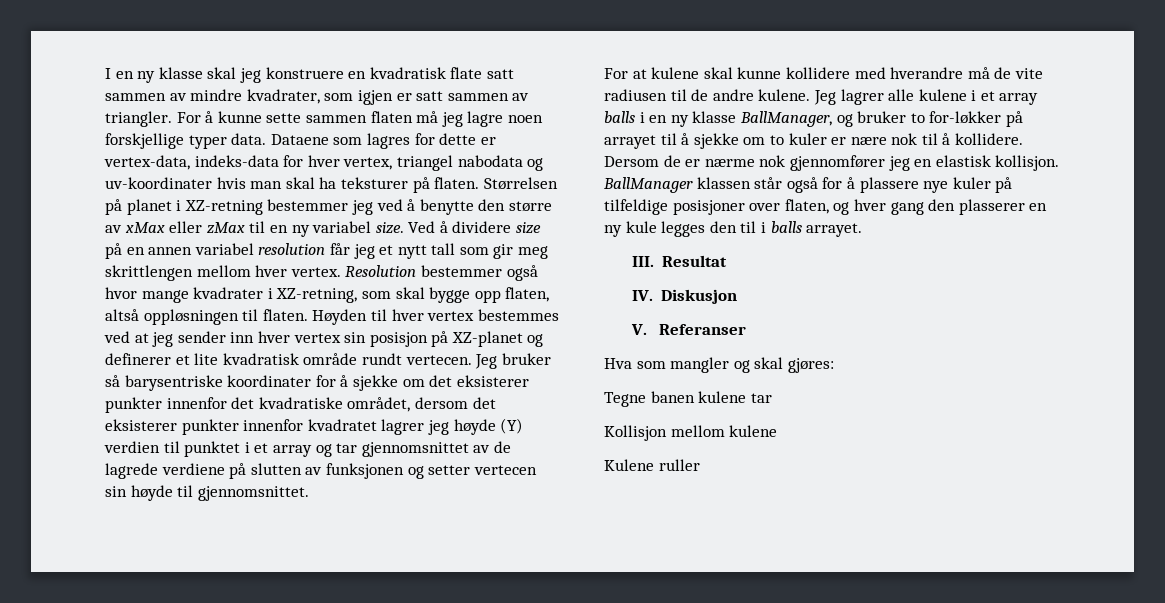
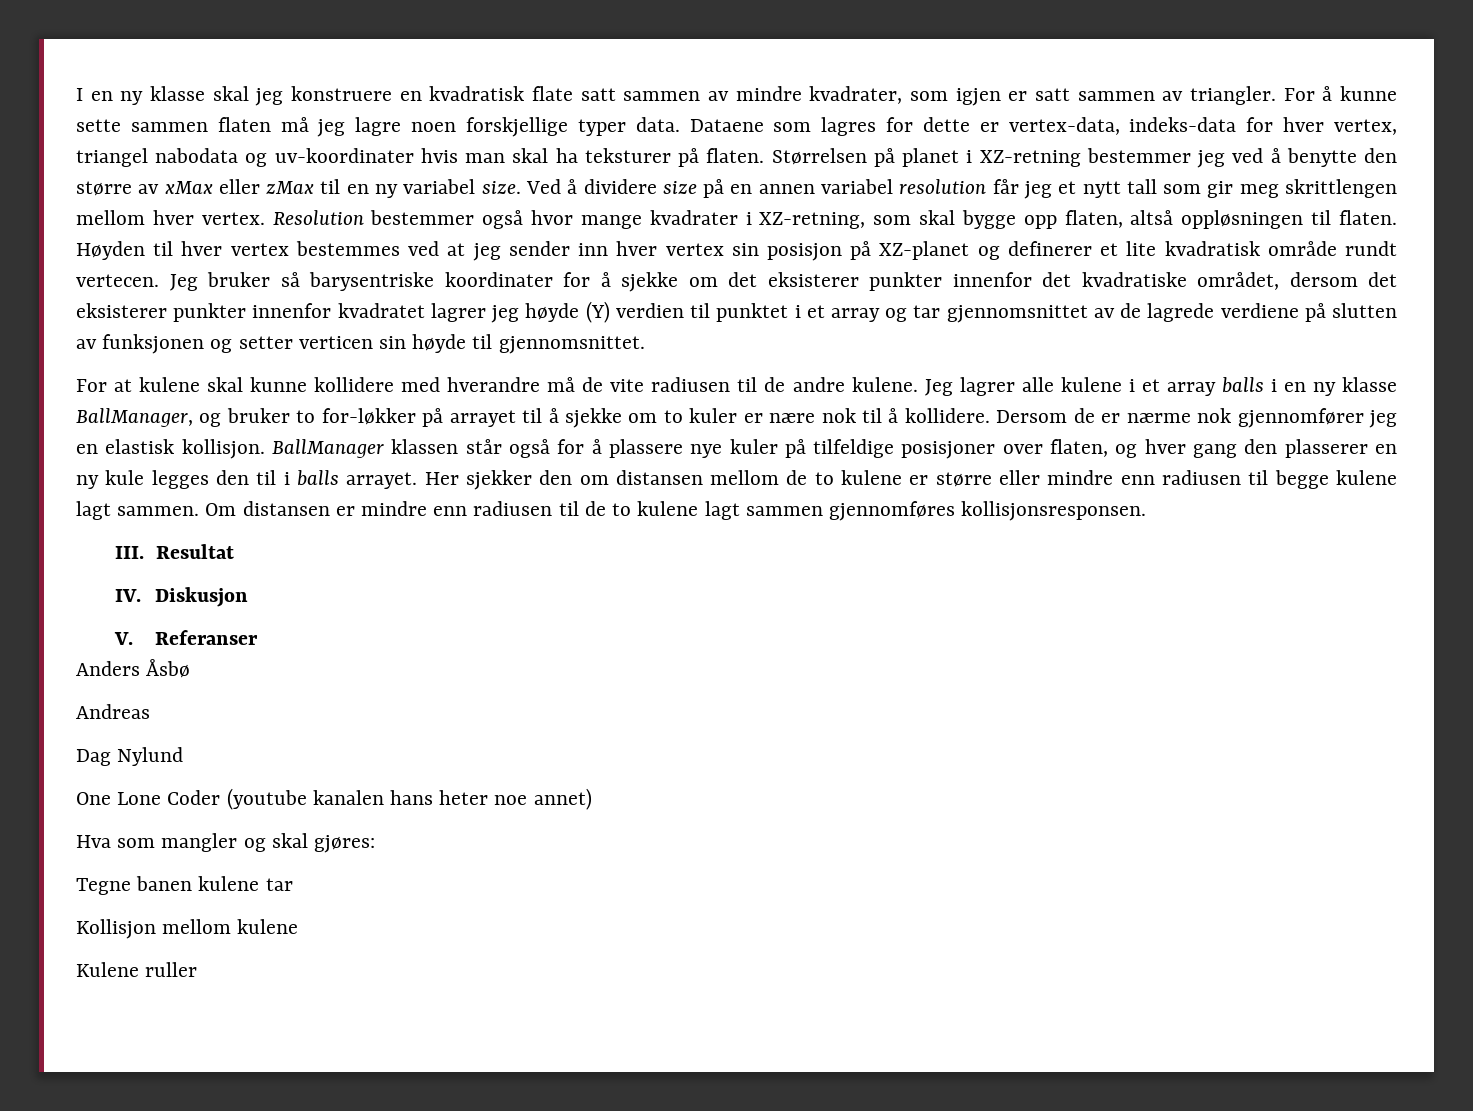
- Jeg bruker så barysentriske koordinater for å sjekke om det eksisterer punkter innenfor det kvadratiske området, dersom det eksisterer punkter innenfor kvadratet lagrer jeg høyde (Y) verdien til punktet i et array og tar gjennomsnittet av de lagrede verdiene på slutten av funksjonen og setter vertecen sin høyde til gjennomsnittet.
+ Jeg bruker så barysentriske koordinater for å sjekke om det eksisterer punkter innenfor det kvadratiske området, dersom det eksisterer punkter innenfor kvadratet lagrer jeg høyde (Y) verdien til punktet i et array og tar gjennomsnittet av de lagrede verdiene på slutten av funksjonen og setter verticen sin høyde til gjennomsnittet.
+ Her sjekker den om distansen mellom de to kulene er større eller mindre enn radiusen til begge kulene lagt sammen. Om distansen er mindre enn radiusen til de to kulene lagt sammen gjennomføres kollisjonsresponsen.
+ Anders Åsbø
+ Andreas
+ Dag Nylund
+ One Lone Coder (youtube kanalen hans heter noe annet)

